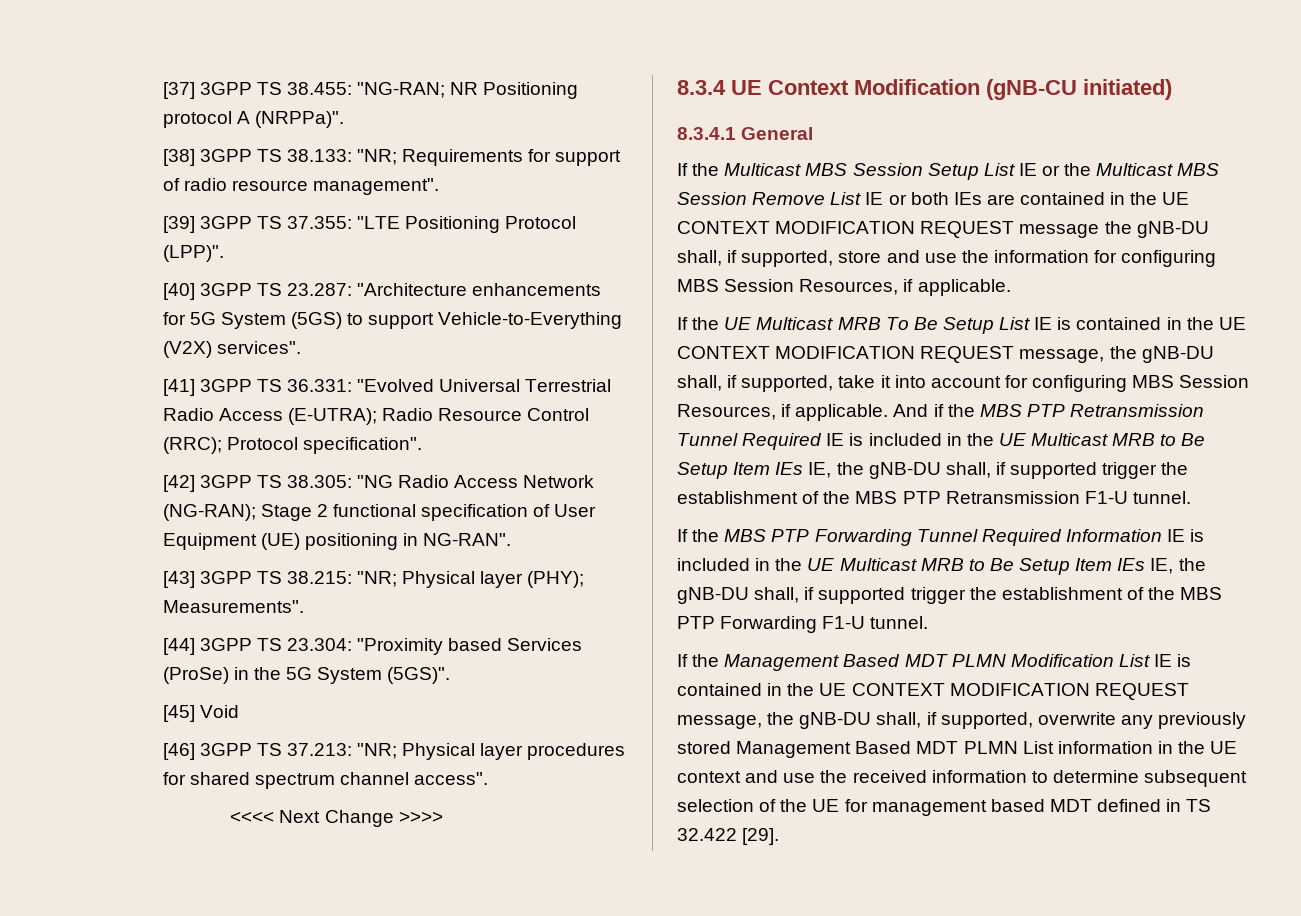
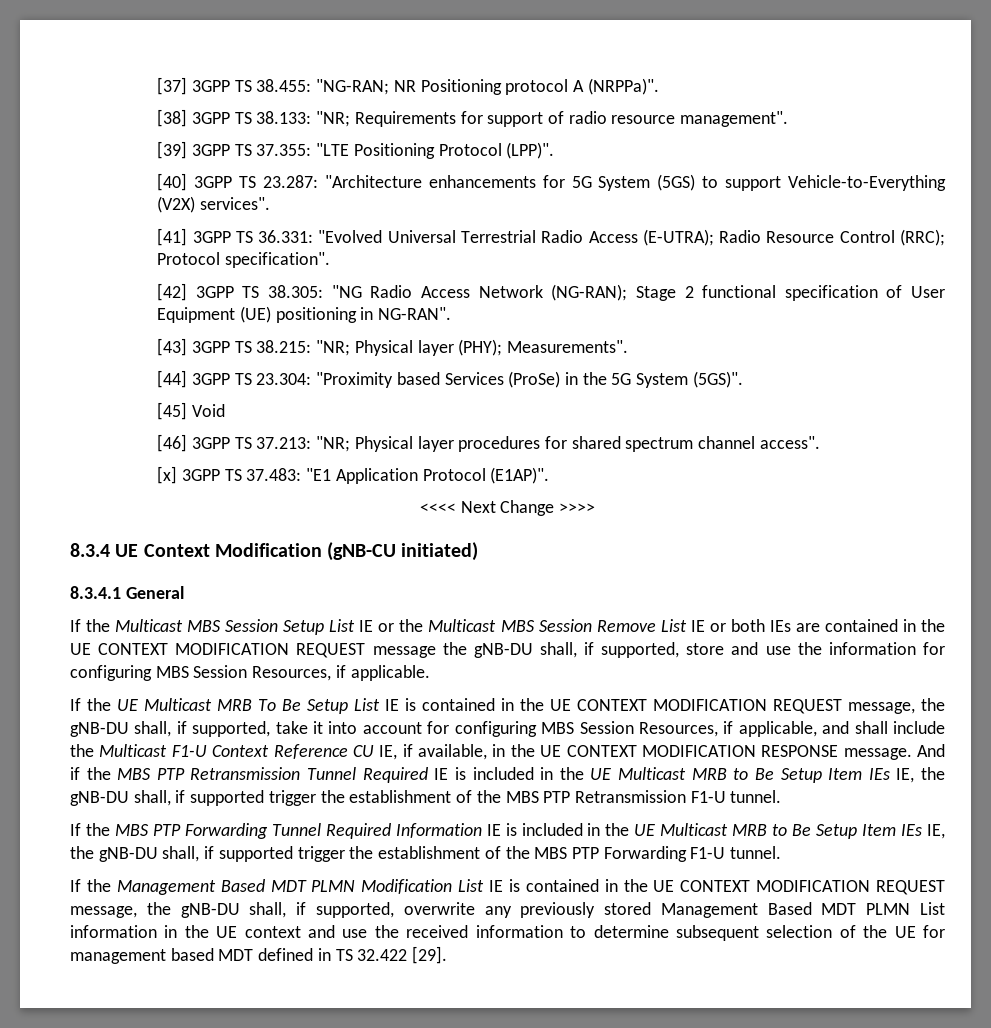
+ [x] 3GPP TS 37.483: "E1 Application Protocol (E1AP)".
- If the UE Multicast MRB To Be Setup List IE is contained in the UE CONTEXT MODIFICATION REQUEST message, the gNB-DU shall, if supported, take it into account for configuring MBS Session Resources, if applicable.
+ If the UE Multicast MRB To Be Setup List IE is contained in the UE CONTEXT MODIFICATION REQUEST message, the gNB-DU shall, if supported, take it into account for configuring MBS Session Resources, if applicable, and shall include the Multicast F1-U Context Reference CU IE, if available, in the UE CONTEXT MODIFICATION RESPONSE message.

